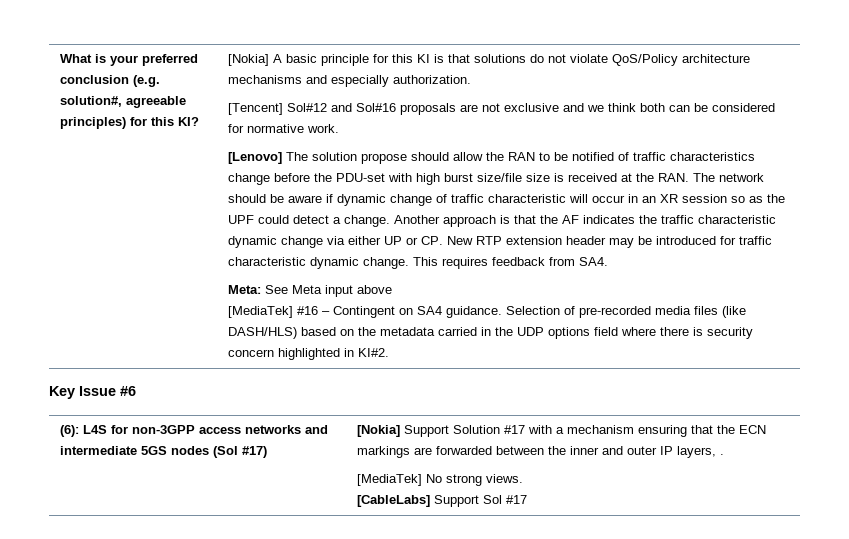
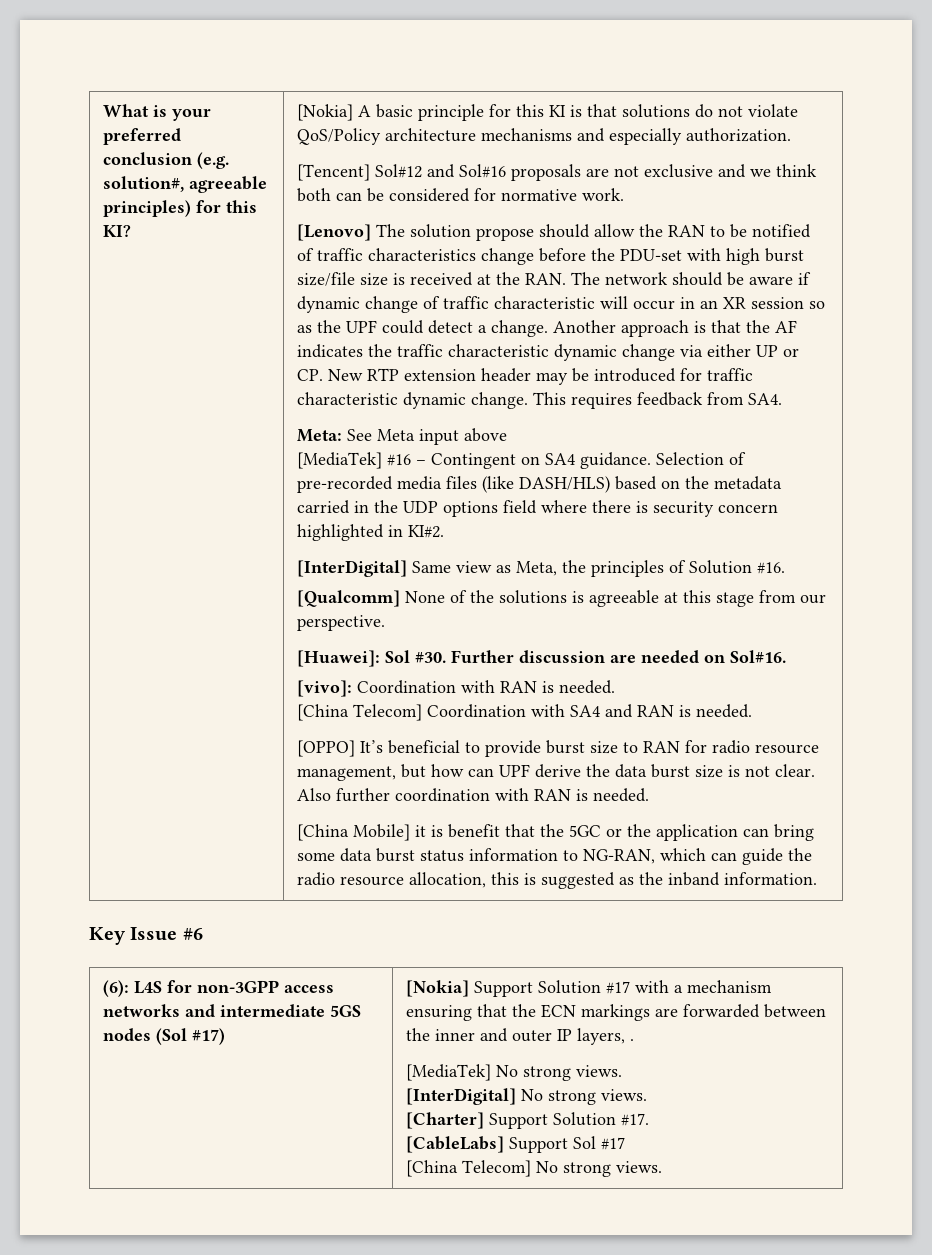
+ [InterDigital] Same view as Meta, the principles of Solution #16.
+ [Qualcomm] None of the solutions is agreeable at this stage from our perspective.
+ [Huawei]: Sol #30. Further discussion are needed on Sol#16.
+ [vivo]: Coordination with RAN is needed.
+ [China Telecom] Coordination with SA4 and RAN is needed.
+ [OPPO] It’s beneficial to provide burst size to RAN for radio resource management, but how can UPF derive the data burst size is not clear. Also further coordination with RAN is needed.
+ [China Mobile] it is benefit that the 5GC or the application can bring some data burst status information to NG-RAN, which can guide the radio resource allocation, this is suggested as the inband information.
+ [InterDigital] No strong views.
+ [Charter] Support Solution #17.
+ [China Telecom] No strong views.

